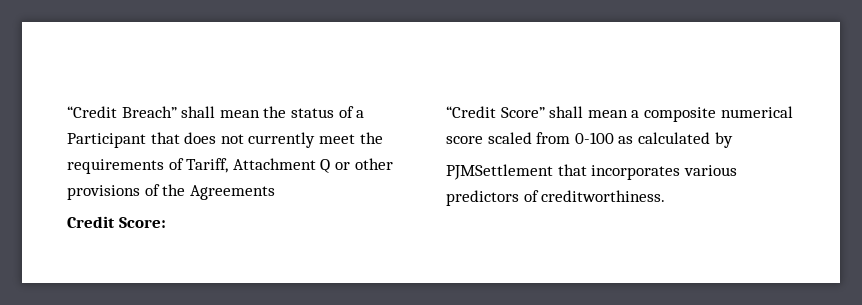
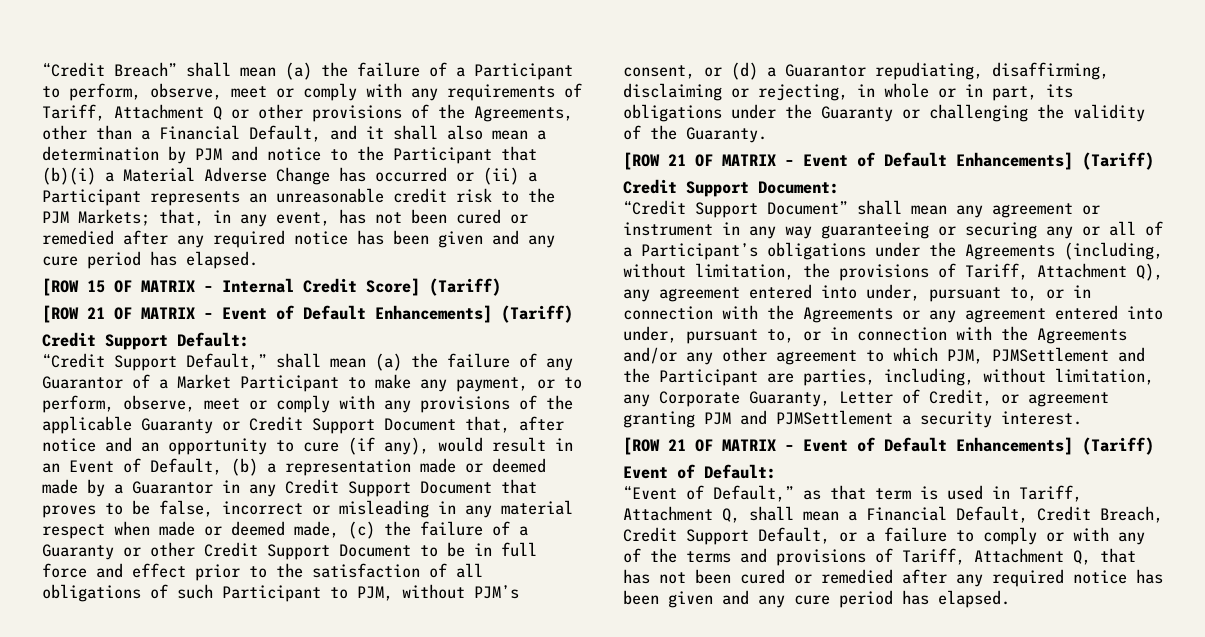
- “Credit Breach” shall mean the status of a Participant that does not currently meet the requirements of Tariff, Attachment Q or other provisions of the Agreements
- Credit Score:
- “Credit Score” shall mean a composite numerical score scaled from 0-100 as calculated by
- PJMSettlement that incorporates various predictors of creditworthiness.
+ “Credit Breach” shall mean (a) the failure of a Participant to perform, observe, meet or comply with any requirements of Tariff, Attachment Q or other provisions of the Agreements, other than a Financial Default, and it shall also mean a determination by PJM and notice to the Participant that (b)(i) a Material Adverse Change has occurred or (ii) a Participant represents an unreasonable credit risk to the PJM Markets; that, in any event, has not been cured or remedied after any required notice has been given and any cure period has elapsed.
+ [ROW 15 OF MATRIX – Internal Credit Score] (Tariff)
+ [ROW 21 OF MATRIX – Event of Default Enhancements] (Tariff)
+ Credit Support Default:
+ “Credit Support Default,” shall mean (a) the failure of any Guarantor of a Market Participant to make any payment, or to perform, observe, meet or comply with any provisions of the applicable Guaranty or Credit Support Document that, after notice and an opportunity to cure (if any), would result in an Event of Default, (b) a representation made or deemed made by a Guarantor in any Credit Support Document that proves to be false, incorrect or misleading in any material respect when made or deemed made, (c) the failure of a Guaranty or other Credit Support Document to be in full force and effect prior to the satisfaction of all obligations of such Participant to PJM, without PJM’s consent, or (d) a Guarantor repudiating, disaffirming, disclaiming or rejecting, in whole or in part, its obligations under the Guaranty or challenging the validity of the Guaranty.
+ [ROW 21 OF MATRIX – Event of Default Enhancements] (Tariff)
+ Credit Support Document:
+ “Credit Support Document” shall mean any agreement or instrument in any way guaranteeing or securing any or all of a Participant’s obligations under the Agreements (including, without limitation, the provisions of Tariff, Attachment Q), any agreement entered into under, pursuant to, or in connection with the Agreements or any agreement entered into under, pursuant to, or in connection with the Agreements and/or any other agreement to which PJM, PJMSettlement and the Participant are parties, including, without limitation, any Corporate Guaranty, Letter of Credit, or agreement granting PJM and PJMSettlement a security interest.
+ [ROW 21 OF MATRIX – Event of Default Enhancements] (Tariff)
+ Event of Default:
+ “Event of Default,” as that term is used in Tariff, Attachment Q, shall mean a Financial Default, Credit Breach, Credit Support Default, or a failure to comply or with any of the terms and provisions of Tariff, Attachment Q, that has not been cured or remedied after any required notice has been given and any cure period has elapsed.

